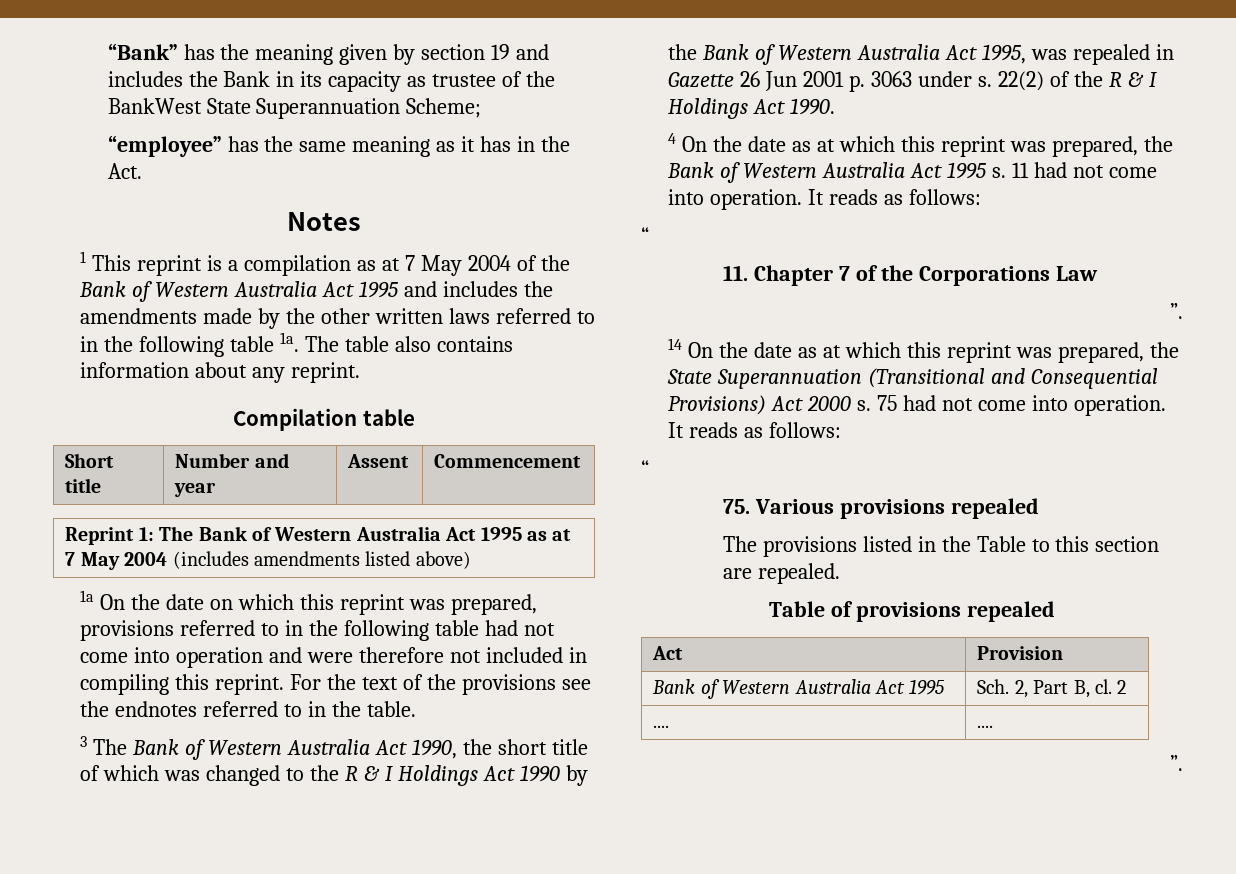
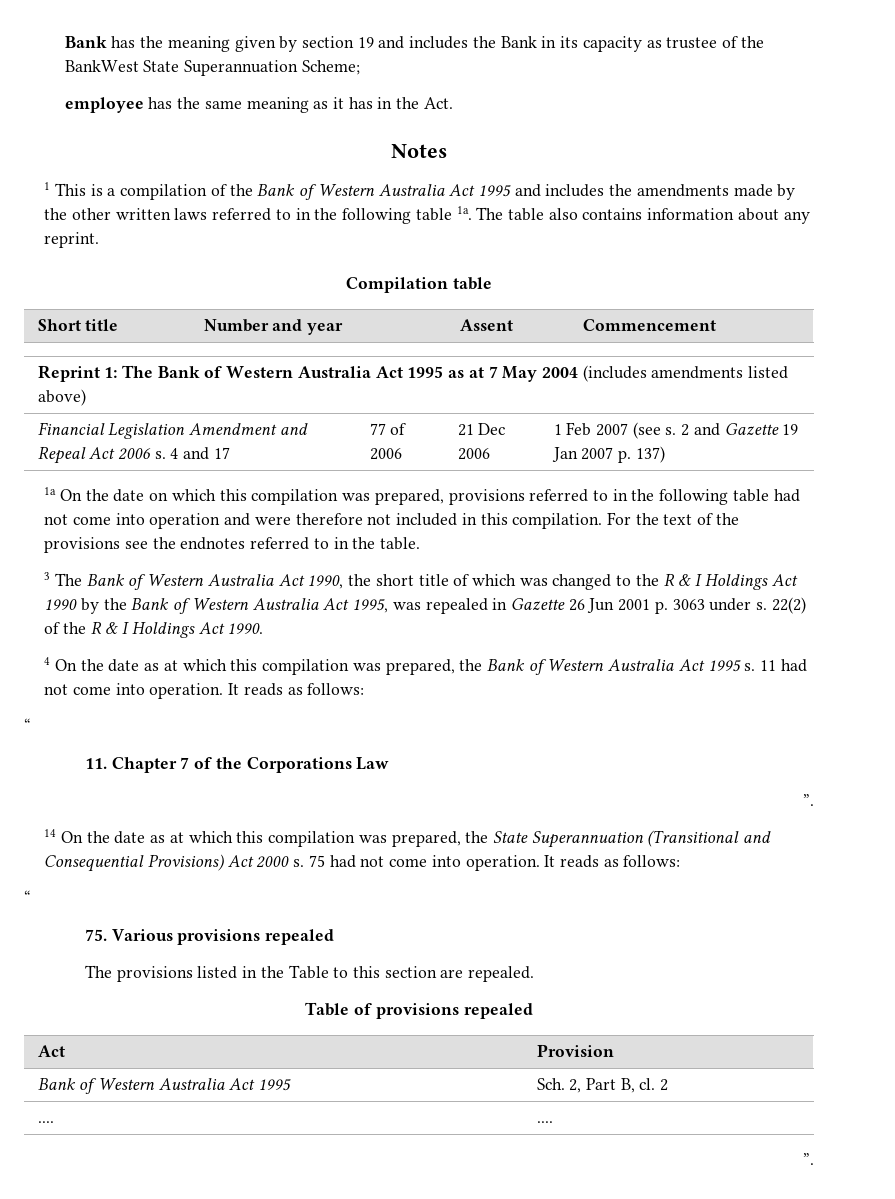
- “Bank” has the meaning given by section 19 and includes the Bank in its capacity as trustee of the BankWest State Superannuation Scheme;
+ Bank has the meaning given by section 19 and includes the Bank in its capacity as trustee of the BankWest State Superannuation Scheme;
- “employee” has the same meaning as it has in the Act.
+ employee has the same meaning as it has in the Act.
- 1 This reprint is a compilation as at 7 May 2004 of the Bank of Western Australia Act 1995 and includes the amendments made by the other written laws referred to in the following table 1a.
+ 1 This is a compilation of the Bank of Western Australia Act 1995 and includes the amendments made by the other written laws referred to in the following table 1a.
+ Financial Legislation Amendment and Repeal Act 2006 s. 4 and 17 | 77 of 2006 | 21 Dec 2006 | 1 Feb 2007 (see s. 2 and Gazette 19 Jan 2007 p. 137)
- 1a On the date on which this reprint was prepared, provisions referred to in the following table had not come into operation and were therefore not included in compiling this reprint.
+ 1a On the date on which this compilation was prepared, provisions referred to in the following table had not come into operation and were therefore not included in this compilation.
- 4 On the date as at which this reprint was prepared, the Bank of Western Australia Act 1995 s.
+ 4 On the date as at which this compilation was prepared, the Bank of Western Australia Act 1995 s.
- 14 On the date as at which this reprint was prepared, the State Superannuation (Transitional and Consequential Provisions) Act 2000 s.
+ 14 On the date as at which this compilation was prepared, the State Superannuation (Transitional and Consequential Provisions) Act 2000 s.

